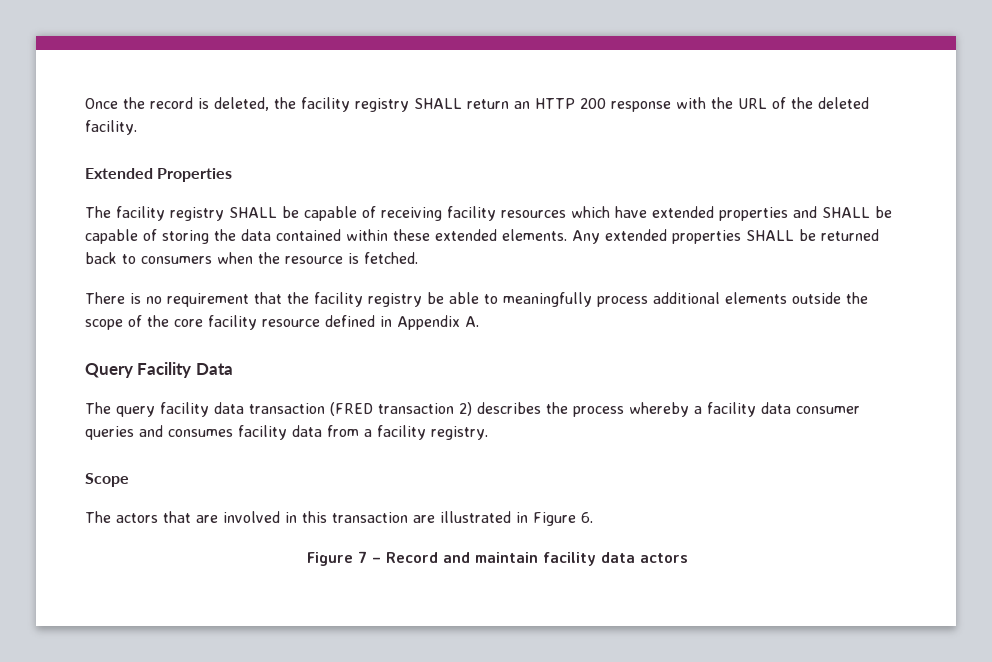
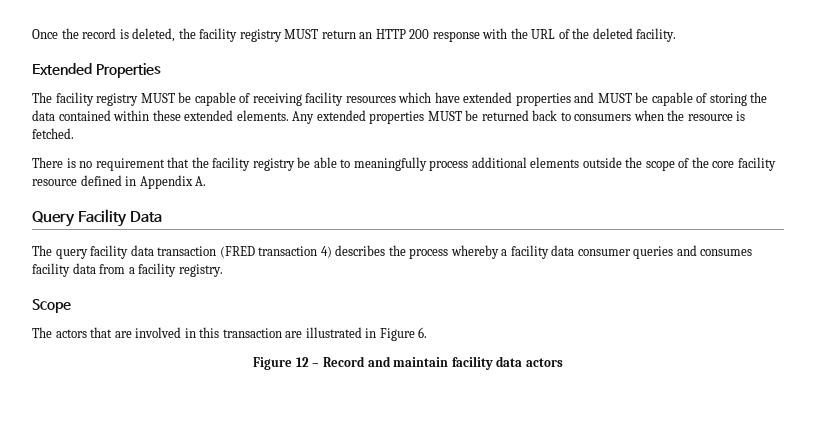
- Once the record is deleted, the facility registry SHALL return an HTTP 200 response with the URL of the deleted facility.
+ Once the record is deleted, the facility registry MUST return an HTTP 200 response with the URL of the deleted facility.
- The facility registry SHALL be capable of receiving facility resources which have extended properties and SHALL be capable of storing the data contained within these extended elements.
+ The facility registry MUST be capable of receiving facility resources which have extended properties and MUST be capable of storing the data contained within these extended elements.
- Any extended properties SHALL be returned back to consumers when the resource is fetched.
+ Any extended properties MUST be returned back to consumers when the resource is fetched.
- The query facility data transaction (FRED transaction 2) describes the process whereby a facility data consumer queries and consumes facility data from a facility registry.
+ The query facility data transaction (FRED transaction 4) describes the process whereby a facility data consumer queries and consumes facility data from a facility registry.
- Figure 7 – Record and maintain facility data actors
+ Figure 12 – Record and maintain facility data actors

